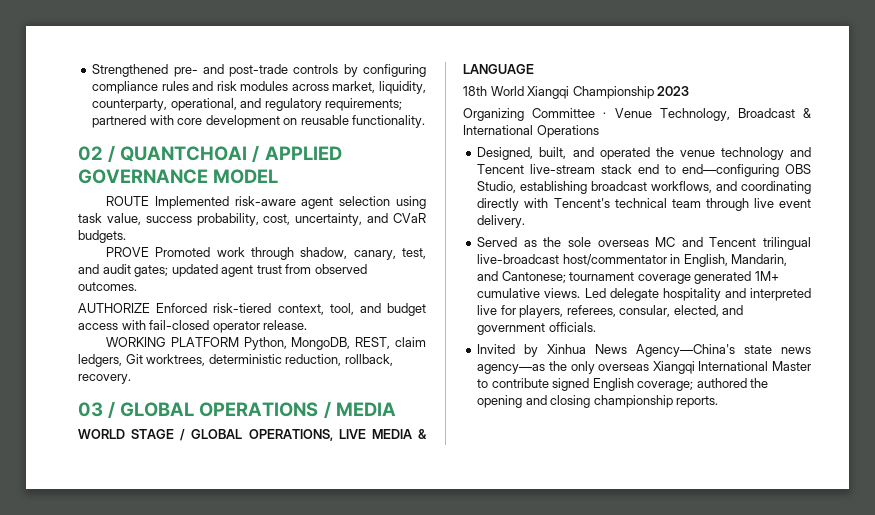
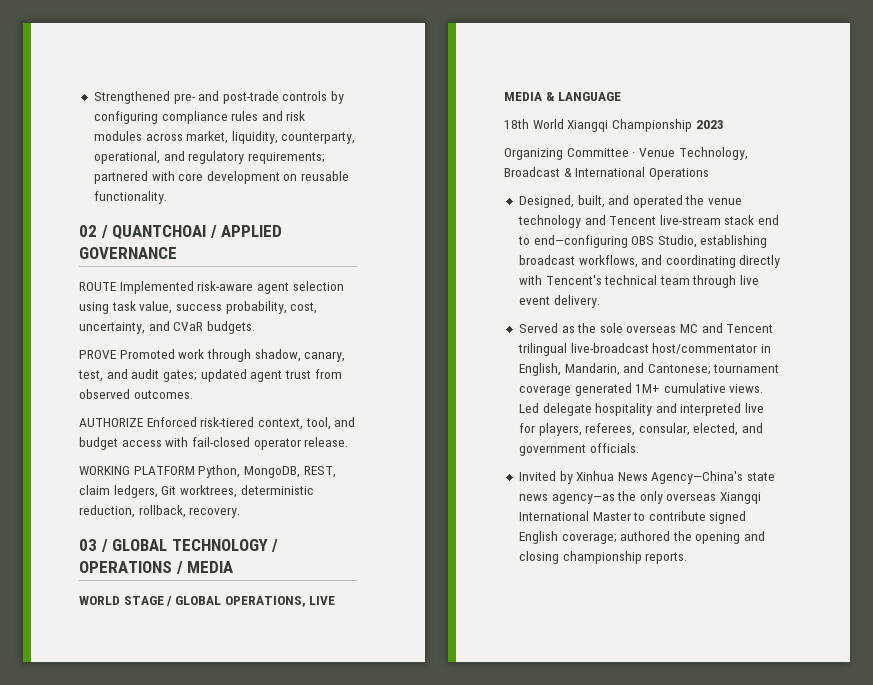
- 02 / QUANTCHOAI / APPLIED GOVERNANCE MODEL
+ 02 / QUANTCHOAI / APPLIED GOVERNANCE
- 03 / GLOBAL OPERATIONS / MEDIA
+ 03 / GLOBAL TECHNOLOGY / OPERATIONS / MEDIA

